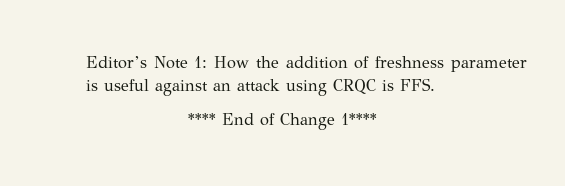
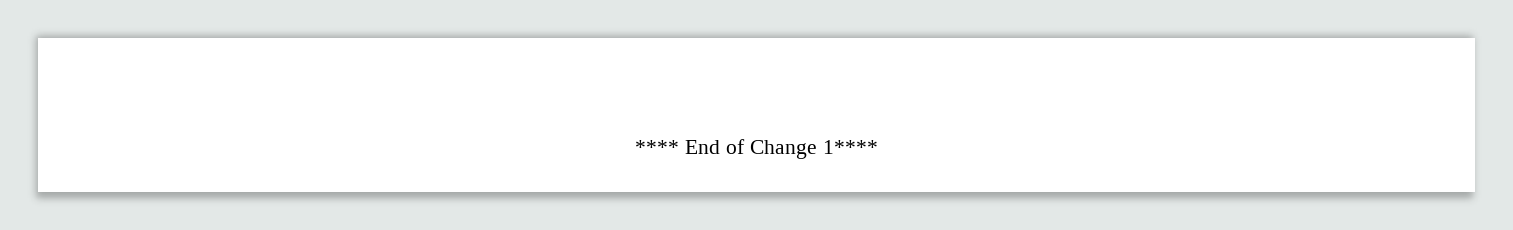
- Editor’s Note 1: How the addition of freshness parameter is useful against an attack using CRQC is FFS.

